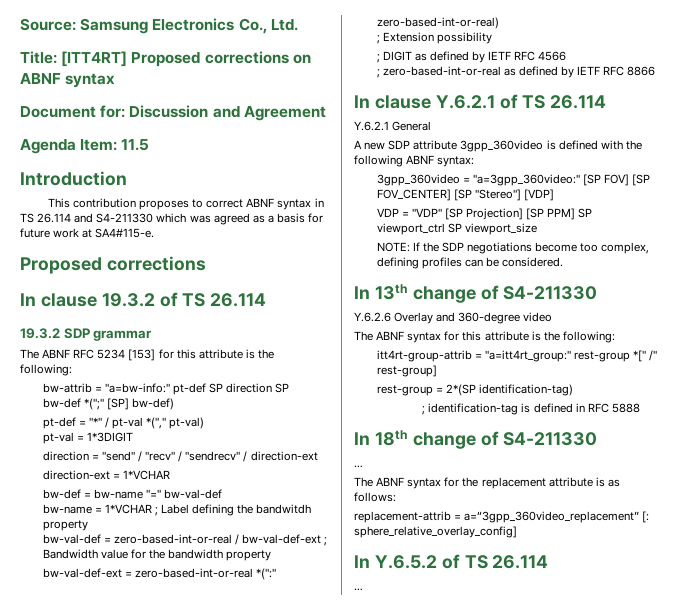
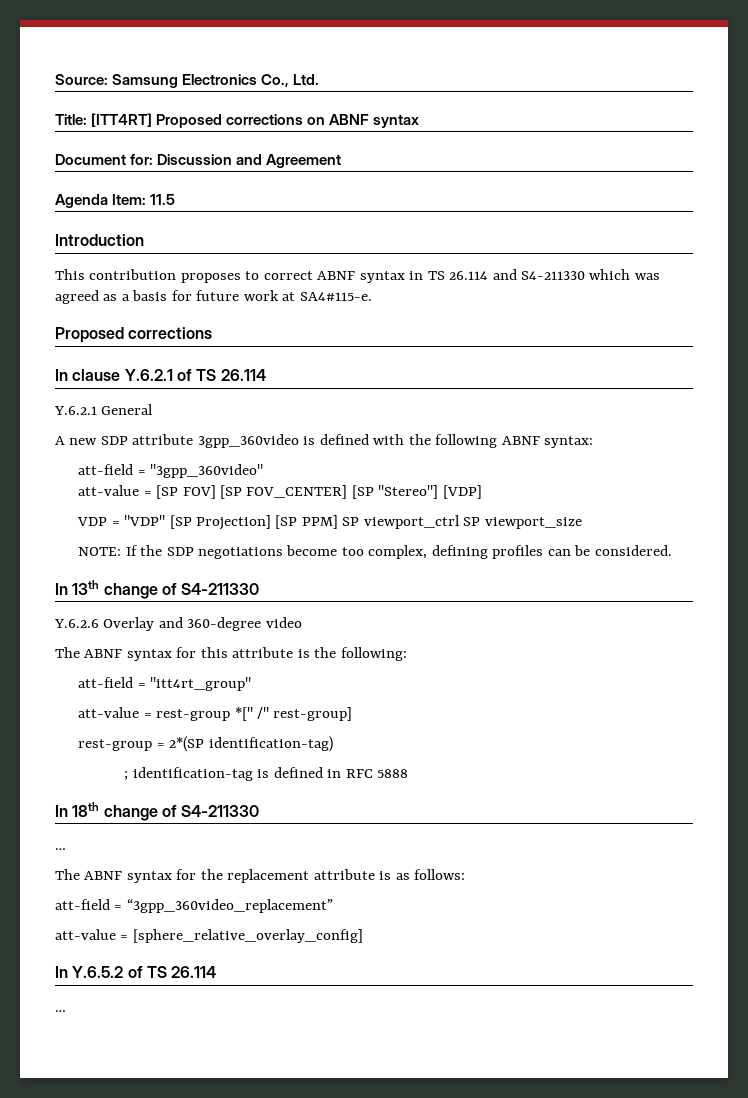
- In clause 19.3.2 of TS 26.114
- 19.3.2 SDP grammar
- The ABNF RFC 5234 [153] for this attribute is the following:
- bw-attrib = "a=bw-info:" pt-def SP direction SP bw-def *(";" [SP] bw-def)
- pt-def = "*" / pt-val *("," pt-val)
- pt-val = 1*3DIGIT
- direction = "send" / "recv" / "sendrecv" / direction-ext
- direction-ext = 1*VCHAR
- bw-def = bw-name "=" bw-val-def
- bw-name = 1*VCHAR ; Label defining the bandwitdh property
- bw-val-def = zero-based-int-or-real / bw-val-def-ext ; Bandwidth value for the bandwidth property
- bw-val-def-ext = zero-based-int-or-real *(":" zero-based-int-or-real)
- ; Extension possibility
- ; DIGIT as defined by IETF RFC 4566
- ; zero-based-int-or-real as defined by IETF RFC 8866
- 3gpp_360video = "a=3gpp_360video:" [SP FOV] [SP FOV_CENTER] [SP "Stereo"] [VDP]
+ att-field = "3gpp_360video"
+ att-value = [SP FOV] [SP FOV_CENTER] [SP "Stereo"] [VDP]
- itt4rt-group-attrib = "a=itt4rt_group:" rest-group *[" /" rest-group]
+ att-field = "itt4rt_group"
+ att-value = rest-group *[" /" rest-group]
- replacement-attrib = a=“3gpp_360video_replacement” [: sphere_relative_overlay_config]
+ att-field = “3gpp_360video_replacement”
+ att-value = [sphere_relative_overlay_config]

